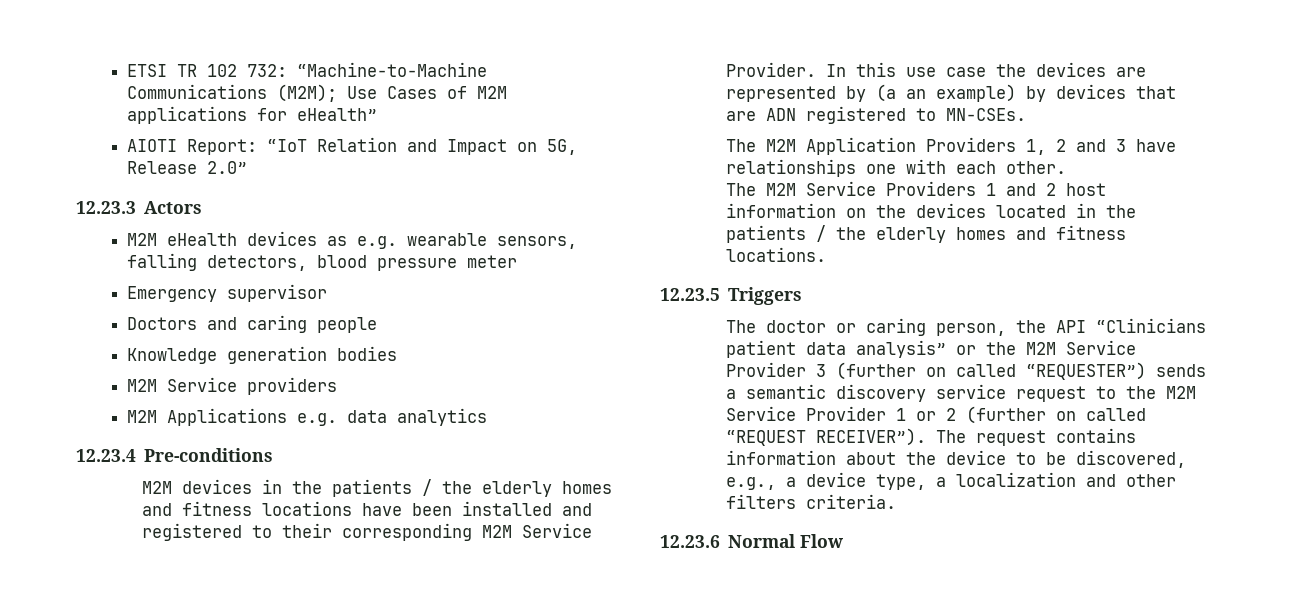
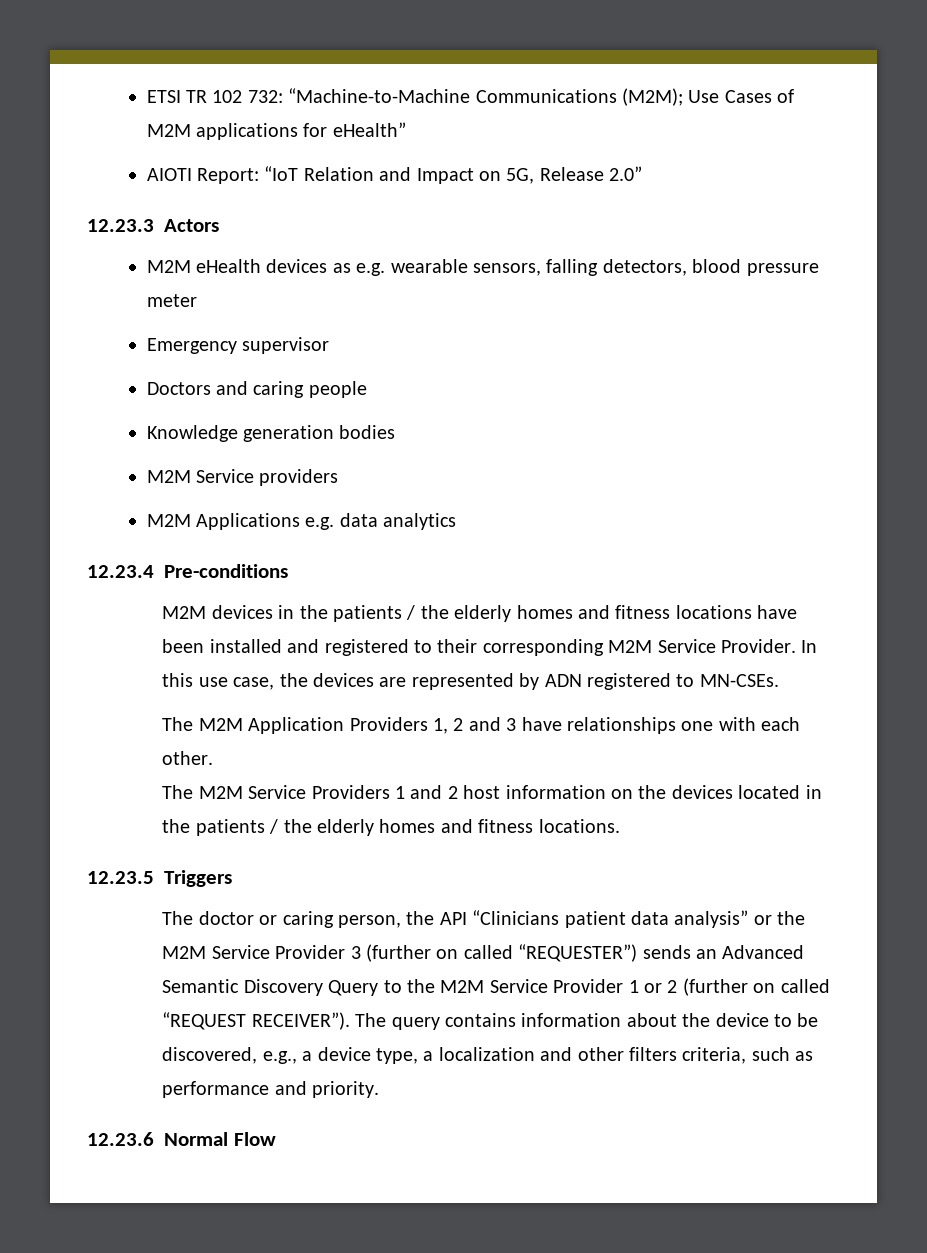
- In this use case the devices are represented by (a an example) by devices that are ADN registered to MN-CSEs.
+ In this use case, the devices are represented by ADN registered to MN-CSEs.
- The doctor or caring person, the API “Clinicians patient data analysis” or the M2M Service Provider 3 (further on called “REQUESTER”) sends a semantic discovery service request to the M2M Service Provider 1 or 2 (further on called “REQUEST RECEIVER”).
+ The doctor or caring person, the API “Clinicians patient data analysis” or the M2M Service Provider 3 (further on called “REQUESTER”) sends an Advanced Semantic Discovery Query to the M2M Service Provider 1 or 2 (further on called “REQUEST RECEIVER”).
- The request contains information about the device to be discovered, e.g., a device type, a localization and other filters criteria.
+ The query contains information about the device to be discovered, e.g., a device type, a localization and other filters criteria, such as performance and priority.

